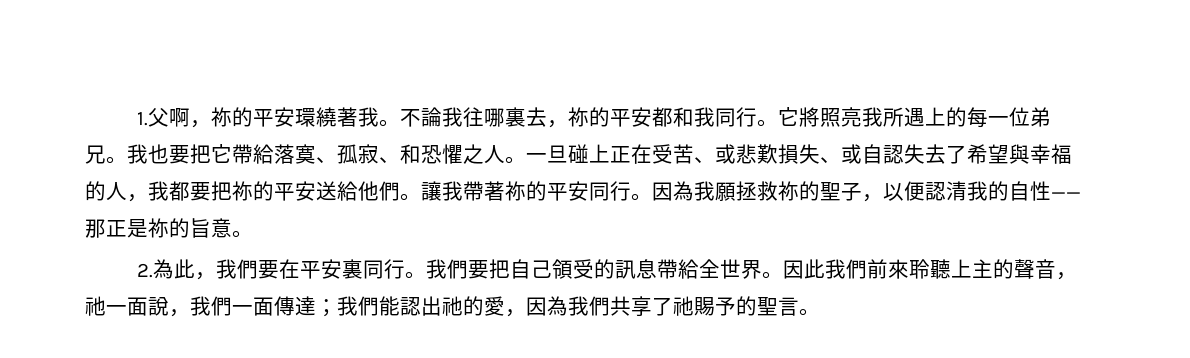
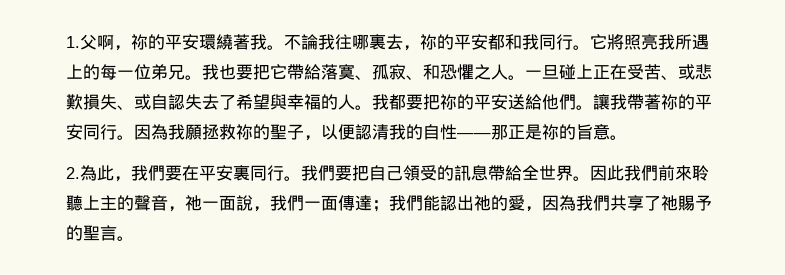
- 一旦碰上正在受苦、或悲歎損失、或自認失去了希望與幸福的人，我都要把祢的平安送給他們。
+ 一旦碰上正在受苦、或悲歎損失、或自認失去了希望與幸福的人。我都要把祢的平安送給他們。

